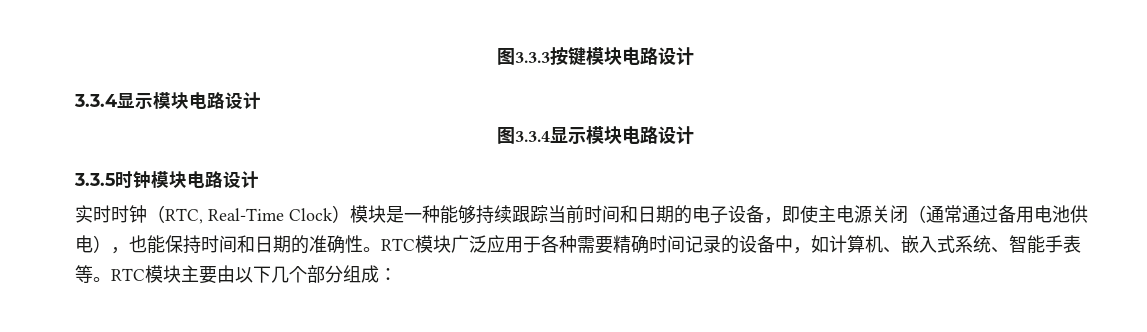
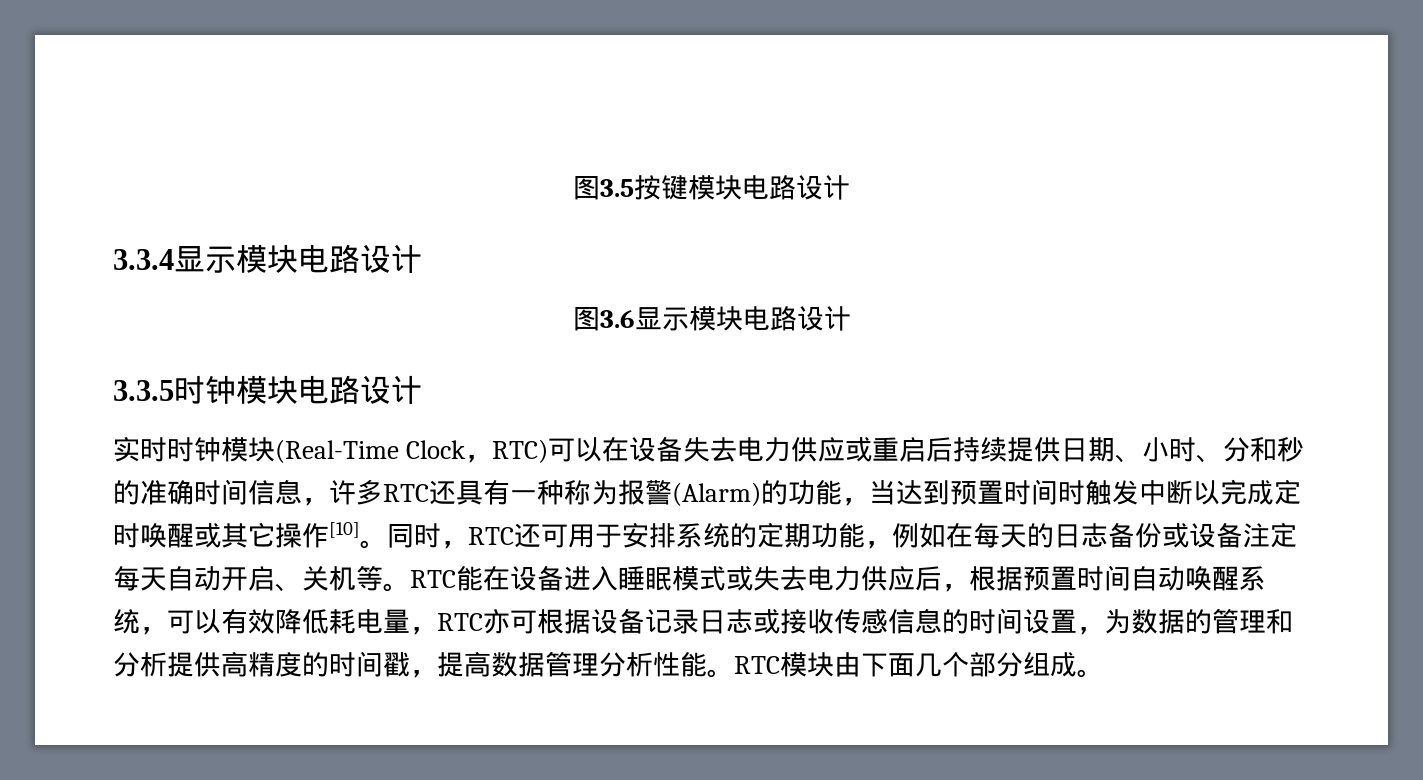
- 图3.3.3按键模块电路设计
+ 图3.5按键模块电路设计
- 图3.3.4显示模块电路设计
+ 图3.6显示模块电路设计
- 实时时钟（RTC, Real-Time Clock）模块是一种能够持续跟踪当前时间和日期的电子设备，即使主电源关闭（通常通过备用电池供电），也能保持时间和日期的准确性。RTC模块广泛应用于各种需要精确时间记录的设备中，如计算机、嵌入式系统、智能手表等。RTC模块主要由以下几个部分组成：
+ 实时时钟模块(Real-Time Clock，RTC)可以在设备失去电力供应或重启后持续提供日期、小时、分和秒的准确时间信息，许多RTC还具有一种称为报警(Alarm)的功能，当达到预置时间时触发中断以完成定时唤醒或其它操作[10]。同时，RTC还可用于安排系统的定期功能，例如在每天的日志备份或设备注定每天自动开启、关机等。RTC能在设备进入睡眠模式或失去电力供应后，根据预置时间自动唤醒系统，可以有效降低耗电量，RTC亦可根据设备记录日志或接收传感信息的时间设置，为数据的管理和分析提供高精度的时间戳，提高数据管理分析性能。RTC模块由下面几个部分组成。

